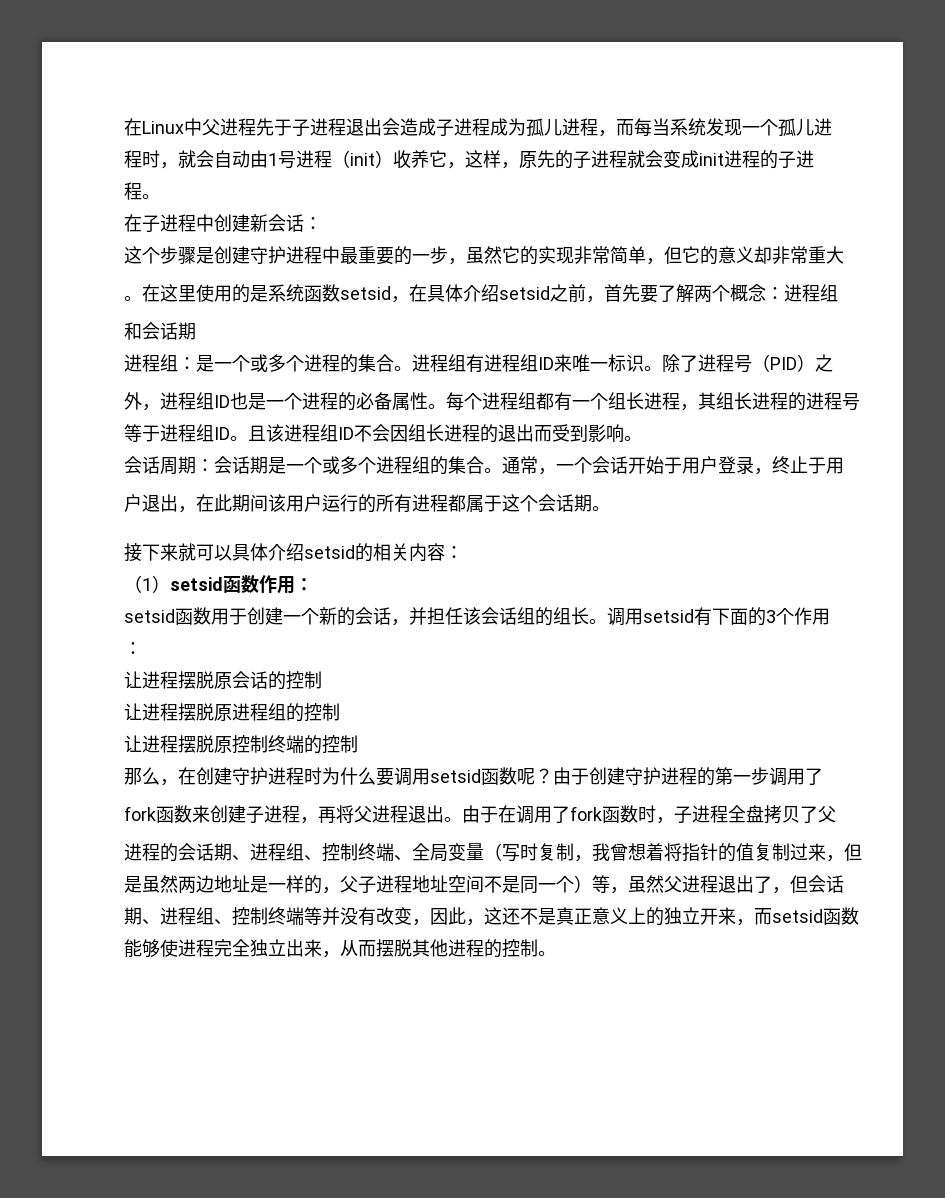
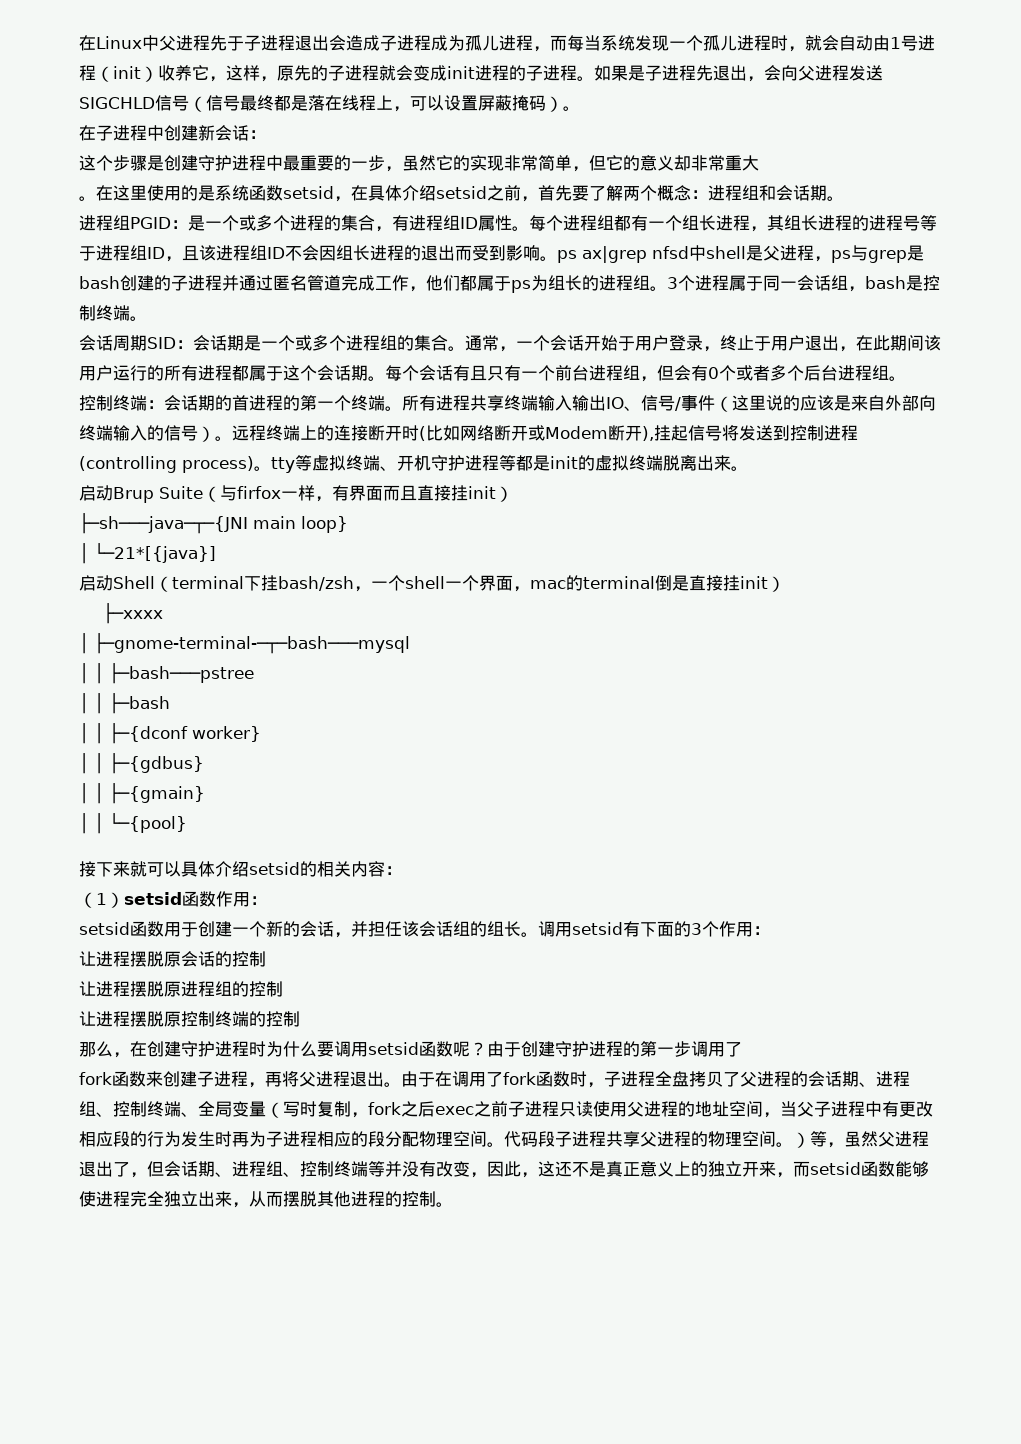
- 在Linux中父进程先于子进程退出会造成子进程成为孤儿进程，而每当系统发现一个孤儿进
- 程时，就会自动由1号进程（init）收养它，这样，原先的子进程就会变成init进程的子进
- 程。
+ 在Linux中父进程先于子进程退出会造成子进程成为孤儿进程，而每当系统发现一个孤儿进程时，就会自动由1号进程（init）收养它，这样，原先的子进程就会变成init进程的子进程。如果是子进程先退出，会向父进程发送SIGCHLD信号（信号最终都是落在线程上，可以设置屏蔽掩码）。
- 在这里使用的是系统函数setsid，在具体介绍setsid之前，首先要了解两个概念：进程组
- 和会话期
- 进程组：是一个或多个进程的集合。进程组有进程组ID来唯一标识。除了进程号（PID）之
- 外，进程组ID也是一个进程的必备属性。
+ 在这里使用的是系统函数setsid，在具体介绍setsid之前，首先要了解两个概念：进程组和会话期。
+ 进程组PGID：是一个或多个进程的集合，有进程组ID属性。
- 每个进程组都有一个组长进程，其组长进程的进程号等于进程组ID。且该进程组ID不会因组长进程的退出而受到影响。
+ 每个进程组都有一个组长进程，其组长进程的进程号等于进程组ID，且该进程组ID不会因组长进程的退出而受到影响。ps ax|grep nfsd中shell是父进程，ps与grep是bash创建的子进程并通过匿名管道完成工作，他们都属于ps为组长的进程组。3个进程属于同一会话组，bash是控制终端。
- 会话周期：会话期是一个或多个进程组的集合。
+ 会话周期SID：会话期是一个或多个进程组的集合。
- 通常，一个会话开始于用户登录，终止于用
- 户退出，在此期间该用户运行的所有进程都属于这个会话期。
+ 通常，一个会话开始于用户登录，终止于用户退出，在此期间该用户运行的所有进程都属于这个会话期。每个会话有且只有一个前台进程组，但会有0个或者多个后台进程组。
+ 控制终端：会话期的首进程的第一个终端。所有进程共享终端输入输出IO、信号/事件（这里说的应该是来自外部向终端输入的信号）。远程终端上的连接断开时(比如网络断开或Modem断开),挂起信号将发送到控制进程(controlling process)。tty等虚拟终端、开机守护进程等都是init的虚拟终端脱离出来。
+ 启动Brup Suite（与firfox一样，有界面而且直接挂init）
+ ├─sh───java─┬─{JNI main loop}
+ │ └─21*[{java}]
+ 启动Shell（terminal下挂bash/zsh，一个shell一个界面，mac的terminal倒是直接挂init）
+ ├─xxxx
+ │ ├─gnome-terminal-─┬─bash───mysql
+ │ │ ├─bash───pstree
+ │ │ ├─bash
+ │ │ ├─{dconf worker}
+ │ │ ├─{gdbus}
+ │ │ ├─{gmain}
+ │ │ └─{pool}
- 调用setsid有下面的3个作用
- ：
+ 调用setsid有下面的3个作用：
- 由于在调用了fork函数时，子进程全盘拷贝了父
- 进程的会话期、进程组、控制终端、全局变量（写时复制，我曾想着将指针的值复制过来，但是虽然两边地址是一样的，父子进程地址空间不是同一个）等，虽然父进程退出了，但会话期、进程组、控制终端等并没有改变，因此，这还不是真正意义上的独立开来，而setsid函数能够使进程完全独立出来，从而摆脱其他进程的控制。
+ 由于在调用了fork函数时，子进程全盘拷贝了父进程的会话期、进程组、控制终端、全局变量（写时复制，fork之后exec之前子进程只读使用父进程的地址空间，当父子进程中有更改相应段的行为发生时再为子进程相应的段分配物理空间。代码段子进程共享父进程的物理空间。）等，虽然父进程退出了，但会话期、进程组、控制终端等并没有改变，因此，这还不是真正意义上的独立开来，而setsid函数能够使进程完全独立出来，从而摆脱其他进程的控制。

